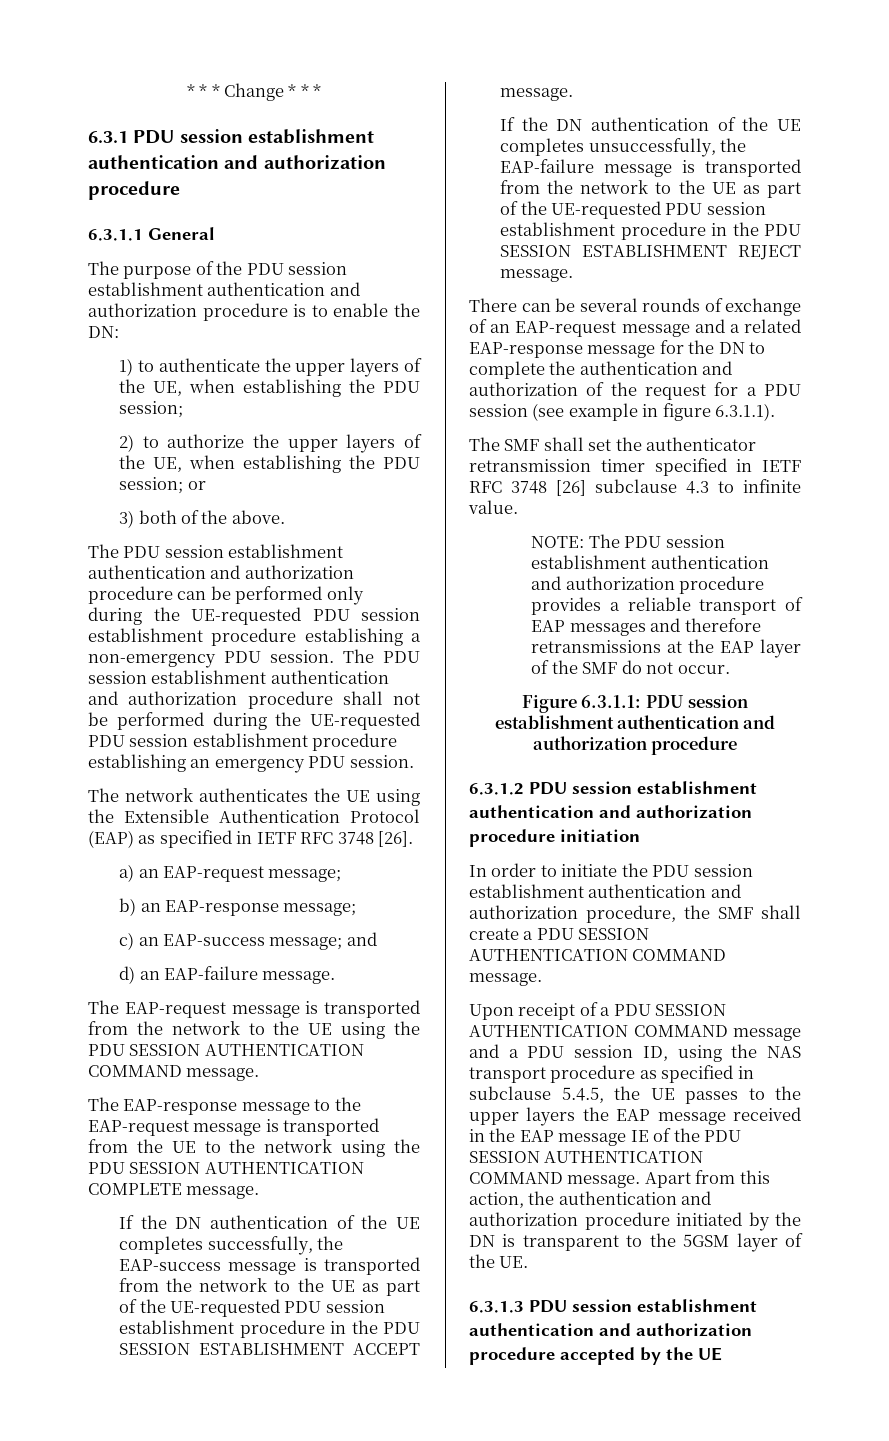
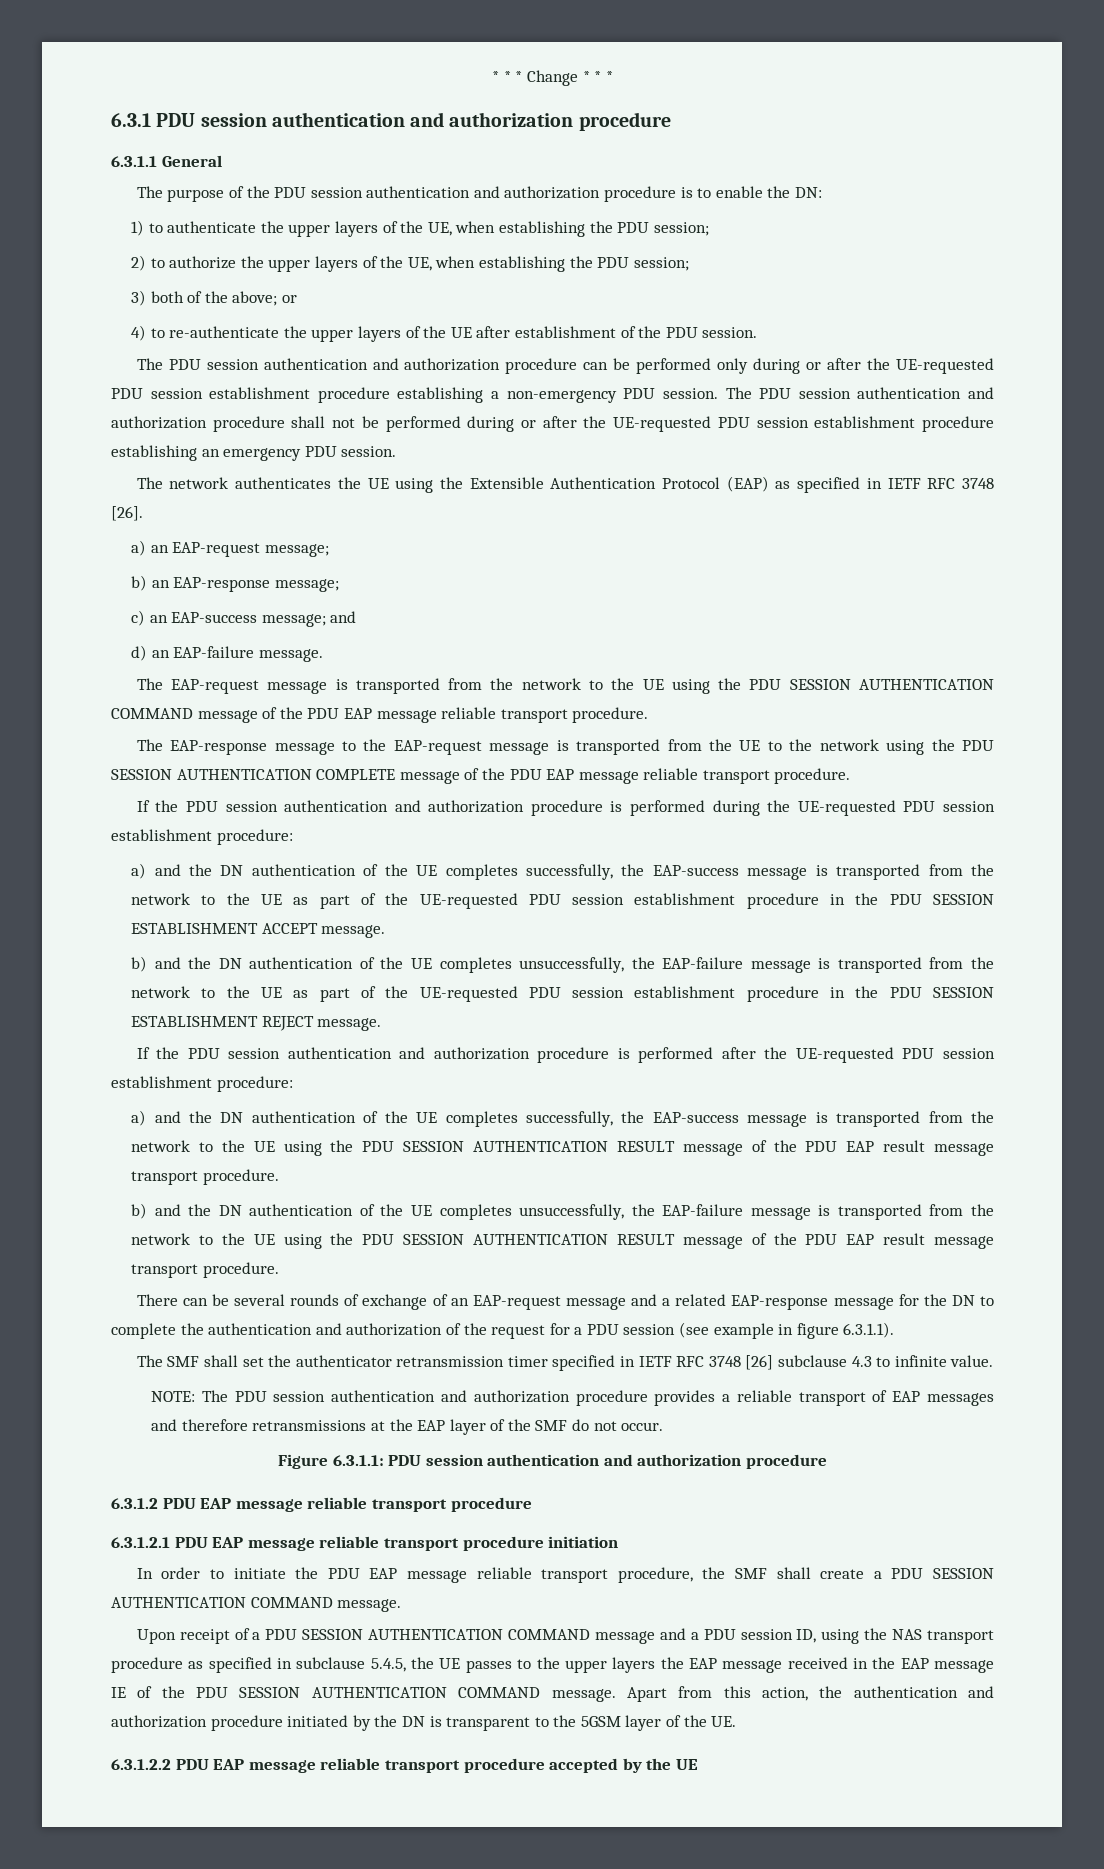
- 6.3.1 PDU session establishment authentication and authorization procedure
+ 6.3.1 PDU session authentication and authorization procedure
- The purpose of the PDU session establishment authentication and authorization procedure is to enable the DN:
+ The purpose of the PDU session authentication and authorization procedure is to enable the DN:
- 2) to authorize the upper layers of the UE, when establishing the PDU session; or
+ 2) to authorize the upper layers of the UE, when establishing the PDU session;
- 3) both of the above.
- The PDU session establishment authentication and authorization procedure can be performed only during the UE-requested PDU session establishment procedure establishing a non-emergency PDU session.
+ 3) both of the above; or
+ 4) to re-authenticate the upper layers of the UE after establishment of the PDU session.
+ The PDU session authentication and authorization procedure can be performed only during or after the UE-requested PDU session establishment procedure establishing a non-emergency PDU session.
- The PDU session establishment authentication and authorization procedure shall not be performed during the UE-requested PDU session establishment procedure establishing an emergency PDU session.
+ The PDU session authentication and authorization procedure shall not be performed during or after the UE-requested PDU session establishment procedure establishing an emergency PDU session.
- The EAP-request message is transported from the network to the UE using the PDU SESSION AUTHENTICATION COMMAND message.
+ The EAP-request message is transported from the network to the UE using the PDU SESSION AUTHENTICATION COMMAND message of the PDU EAP message reliable transport procedure.
- The EAP-response message to the EAP-request message is transported from the UE to the network using the PDU SESSION AUTHENTICATION COMPLETE message.
- If the DN authentication of the UE completes successfully, the EAP-success message is transported from the network to the UE as part of the UE-requested PDU session establishment procedure in the PDU SESSION ESTABLISHMENT ACCEPT message.
+ The EAP-response message to the EAP-request message is transported from the UE to the network using the PDU SESSION AUTHENTICATION COMPLETE message of the PDU EAP message reliable transport procedure.
+ If the PDU session authentication and authorization procedure is performed during the UE-requested PDU session establishment procedure:
+ a) and the DN authentication of the UE completes successfully, the EAP-success message is transported from the network to the UE as part of the UE-requested PDU session establishment procedure in the PDU SESSION ESTABLISHMENT ACCEPT message.
- If the DN authentication of the UE completes unsuccessfully, the EAP-failure message is transported from the network to the UE as part of the UE-requested PDU session establishment procedure in the PDU SESSION ESTABLISHMENT REJECT message.
+ b) and the DN authentication of the UE completes unsuccessfully, the EAP-failure message is transported from the network to the UE as part of the UE-requested PDU session establishment procedure in the PDU SESSION ESTABLISHMENT REJECT message.
+ If the PDU session authentication and authorization procedure is performed after the UE-requested PDU session establishment procedure:
+ a) and the DN authentication of the UE completes successfully, the EAP-success message is transported from the network to the UE using the PDU SESSION AUTHENTICATION RESULT message of the PDU EAP result message transport procedure.
+ b) and the DN authentication of the UE completes unsuccessfully, the EAP-failure message is transported from the network to the UE using the PDU SESSION AUTHENTICATION RESULT message of the PDU EAP result message transport procedure.
- NOTE: The PDU session establishment authentication and authorization procedure provides a reliable transport of EAP messages and therefore retransmissions at the EAP layer of the SMF do not occur.
+ NOTE: The PDU session authentication and authorization procedure provides a reliable transport of EAP messages and therefore retransmissions at the EAP layer of the SMF do not occur.
- Figure 6.3.1.1: PDU session establishment authentication and authorization procedure
+ Figure 6.3.1.1: PDU session authentication and authorization procedure
- 6.3.1.2 PDU session establishment authentication and authorization procedure initiation
+ 6.3.1.2 PDU EAP message reliable transport procedure
+ 6.3.1.2.1 PDU EAP message reliable transport procedure initiation
- In order to initiate the PDU session establishment authentication and authorization procedure, the SMF shall create a PDU SESSION AUTHENTICATION COMMAND message.
+ In order to initiate the PDU EAP message reliable transport procedure, the SMF shall create a PDU SESSION AUTHENTICATION COMMAND message.
- 6.3.1.3 PDU session establishment authentication and authorization procedure accepted by the UE
+ 6.3.1.2.2 PDU EAP message reliable transport procedure accepted by the UE

